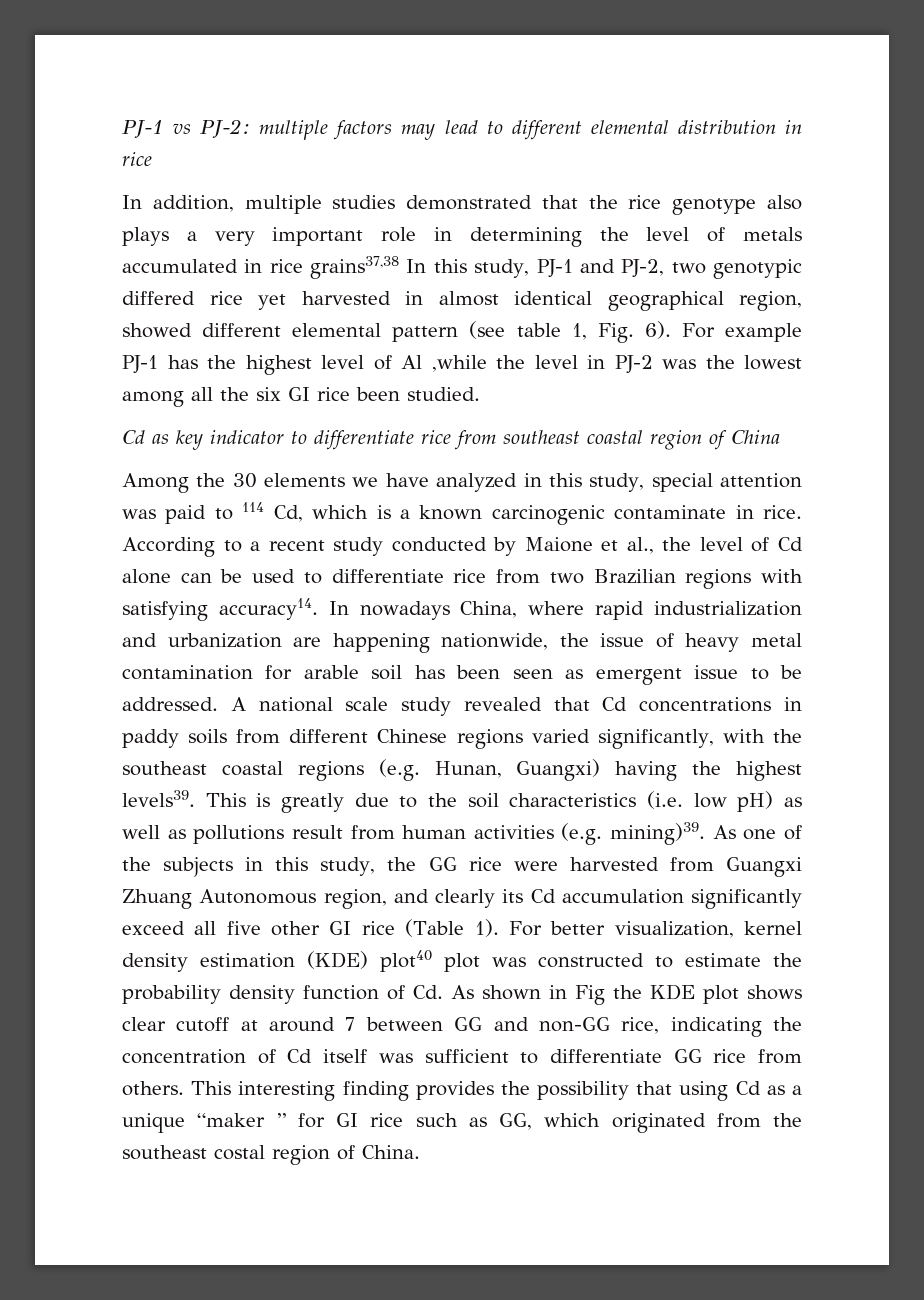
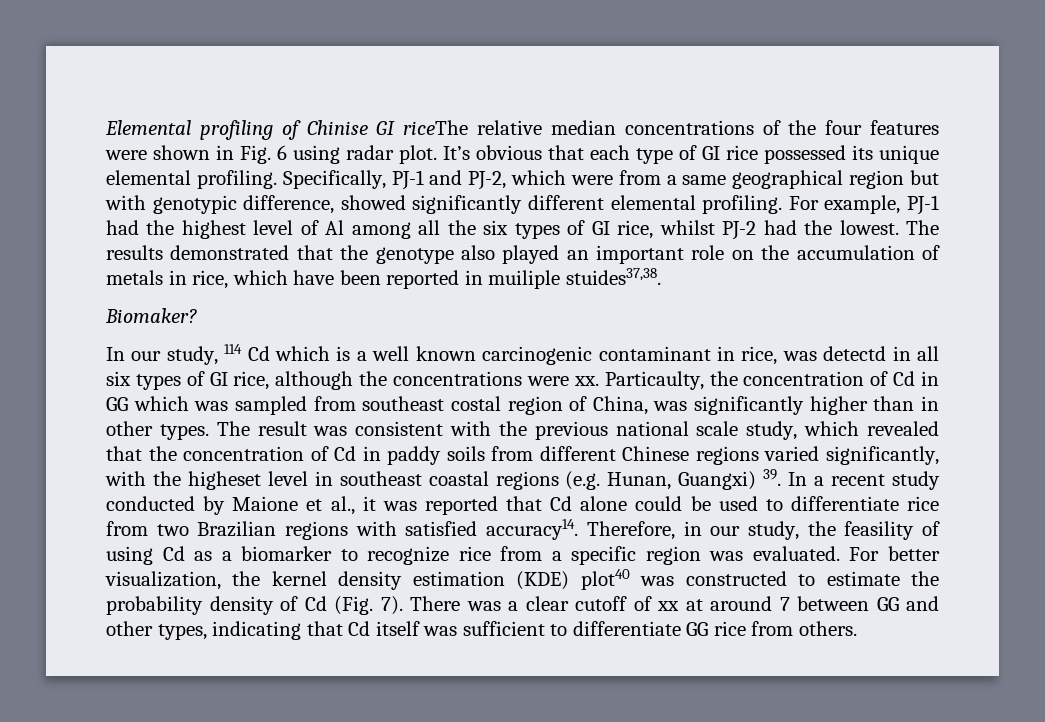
- PJ-1 vs PJ-2: multiple factors may lead to different elemental distribution in rice
- In addition, multiple studies demonstrated that the rice genotype also plays a very important role in determining the level of metals accumulated in rice grains37,38 In this study, PJ-1 and PJ-2, two genotypic differed rice yet harvested in almost identical geographical region, showed different elemental pattern (see table 1, Fig. 6). For example PJ-1 has the highest level of Al ,while the level in PJ-2 was the lowest among all the six GI rice been studied.
- Cd as key indicator to differentiate rice from southeast coastal region of China
- Among the 30 elements we have analyzed in this study, special attention was paid to 114 Cd, which is a known carcinogenic contaminate in rice. According to a recent study conducted by Maione et al., the level of Cd alone can be used to differentiate rice from two Brazilian regions with satisfying accuracy14. In nowadays China, where rapid industrialization and urbanization are happening nationwide, the issue of heavy metal contamination for arable soil has been seen as emergent issue to be addressed. A national scale study revealed that Cd concentrations in paddy soils from different Chinese regions varied significantly, with the southeast coastal regions (e.g. Hunan, Guangxi) having the highest levels39. This is greatly due to the soil characteristics (i.e. low pH) as well as pollutions result from human activities (e.g. mining)39. As one of the subjects in this study, the GG rice were harvested from Guangxi Zhuang Autonomous region, and clearly its Cd accumulation significantly exceed all five other GI rice (Table 1).
+ Elemental profiling of Chinise GI riceThe relative median concentrations of the four features were shown in Fig. 6 using radar plot. It’s obvious that each type of GI rice possessed its unique elemental profiling. Specifically, PJ-1 and PJ-2, which were from a same geographical region but with genotypic difference, showed significantly different elemental profiling. For example, PJ-1 had the highest level of Al among all the six types of GI rice, whilst PJ-2 had the lowest. The results demonstrated that the genotype also played an important role on the accumulation of metals in rice, which have been reported in muiliple stuides37,38.
+ Biomaker?
+ In our study, 114 Cd which is a well known carcinogenic contaminant in rice, was detectd in all six types of GI rice, although the concentrations were xx. Particaulty, the concentration of Cd in GG which was sampled from southeast costal region of China, was significantly higher than in other types. The result was consistent with the previous national scale study, which revealed that the concentration of Cd in paddy soils from different Chinese regions varied significantly, with the higheset level in southeast coastal regions (e.g. Hunan, Guangxi) 39. In a recent study conducted by Maione et al., it was reported that Cd alone could be used to differentiate rice from two Brazilian regions with satisfied accuracy14. Therefore, in our study, the feasility of using Cd as a biomarker to recognize rice from a specific region was evaluated.
- For better visualization, kernel density estimation (KDE) plot40 plot was constructed to estimate the probability density function of Cd. As shown in Fig the KDE plot shows clear cutoff at around 7 between GG and non-GG rice, indicating the concentration of Cd itself was sufficient to differentiate GG rice from others. This interesting finding provides the possibility that using Cd as a unique “maker ” for GI rice such as GG, which originated from the southeast costal region of China.
+ For better visualization, the kernel density estimation (KDE) plot40 was constructed to estimate the probability density of Cd (Fig. 7). There was a clear cutoff of xx at around 7 between GG and other types, indicating that Cd itself was sufficient to differentiate GG rice from others.

